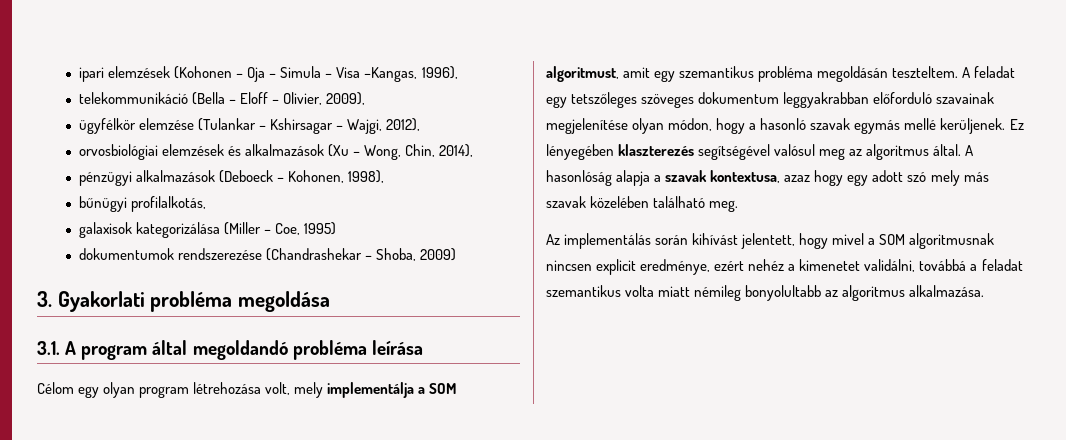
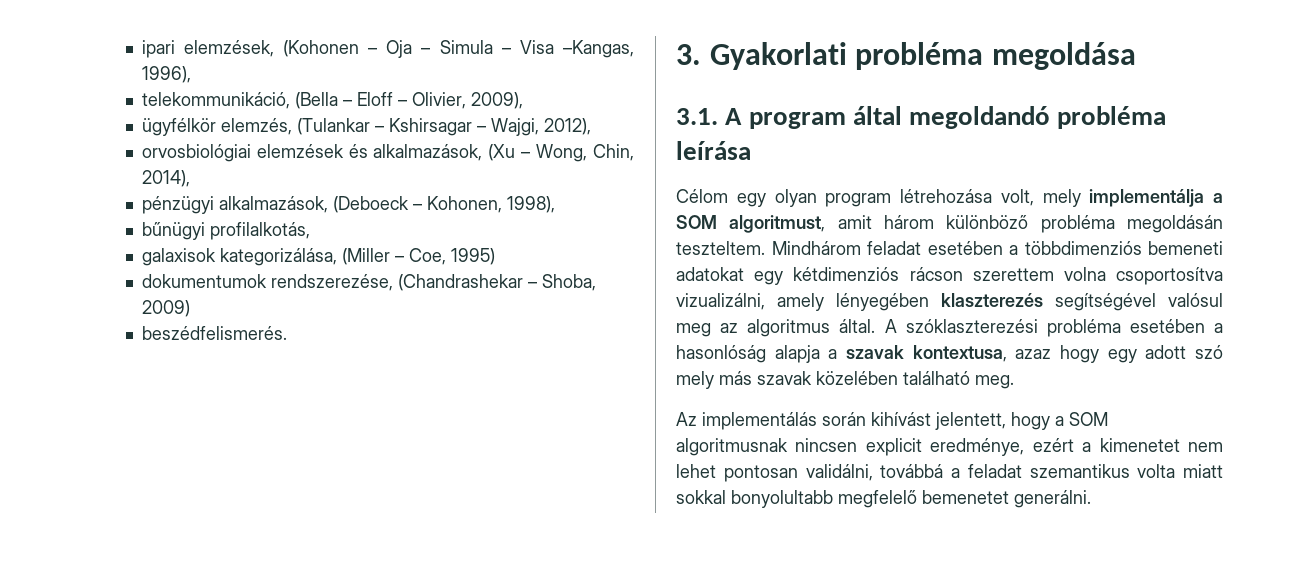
- ipari elemzések (Kohonen – Oja – Simula – Visa –Kangas, 1996),
+ ipari elemzések, (Kohonen – Oja – Simula – Visa –Kangas, 1996),
- telekommunikáció (Bella – Eloff – Olivier, 2009),
+ telekommunikáció, (Bella – Eloff – Olivier, 2009),
- ügyfélkör elemzése (Tulankar – Kshirsagar – Wajgi, 2012),
+ ügyfélkör elemzés, (Tulankar – Kshirsagar – Wajgi, 2012),
- orvosbiológiai elemzések és alkalmazások (Xu – Wong, Chin, 2014),
+ orvosbiológiai elemzések és alkalmazások, (Xu – Wong, Chin, 2014),
- pénzügyi alkalmazások (Deboeck – Kohonen, 1998),
+ pénzügyi alkalmazások, (Deboeck – Kohonen, 1998),
- galaxisok kategorizálása (Miller – Coe, 1995)
+ galaxisok kategorizálása, (Miller – Coe, 1995)
- dokumentumok rendszerezése (Chandrashekar – Shoba, 2009)
+ dokumentumok rendszerezése, (Chandrashekar – Shoba, 2009)
+ beszédfelismerés.
- Célom egy olyan program létrehozása volt, mely implementálja a SOM algoritmust, amit egy szemantikus probléma megoldásán teszteltem.
+ Célom egy olyan program létrehozása volt, mely implementálja a SOM algoritmust, amit három különböző probléma megoldásán teszteltem.
- A feladat egy tetszőleges szöveges dokumentum leggyakrabban előforduló szavainak megjelenítése olyan módon, hogy a hasonló szavak egymás mellé kerüljenek. Ez lényegében klaszterezés segítségével valósul meg az algoritmus által.
+ Mindhárom feladat esetében a többdimenziós bemeneti adatokat egy kétdimenziós rácson szerettem volna csoportosítva vizualizálni, amely lényegében klaszterezés segítségével valósul meg az algoritmus által.
- A hasonlóság alapja a szavak kontextusa, azaz hogy egy adott szó mely más szavak közelében található meg.
+ A szóklaszterezési probléma esetében a hasonlóság alapja a szavak kontextusa, azaz hogy egy adott szó mely más szavak közelében található meg.
- Az implementálás során kihívást jelentett, hogy mivel a SOM algoritmusnak nincsen explicit eredménye, ezért nehéz a kimenetet validálni, továbbá a feladat szemantikus volta miatt némileg bonyolultabb az algoritmus alkalmazása.
+ Az implementálás során kihívást jelentett, hogy a SOM algoritmusnak nincsen explicit eredménye, ezért a kimenetet nem lehet pontosan validálni, továbbá a feladat szemantikus volta miatt sokkal bonyolultabb megfelelő bemenetet generálni.

